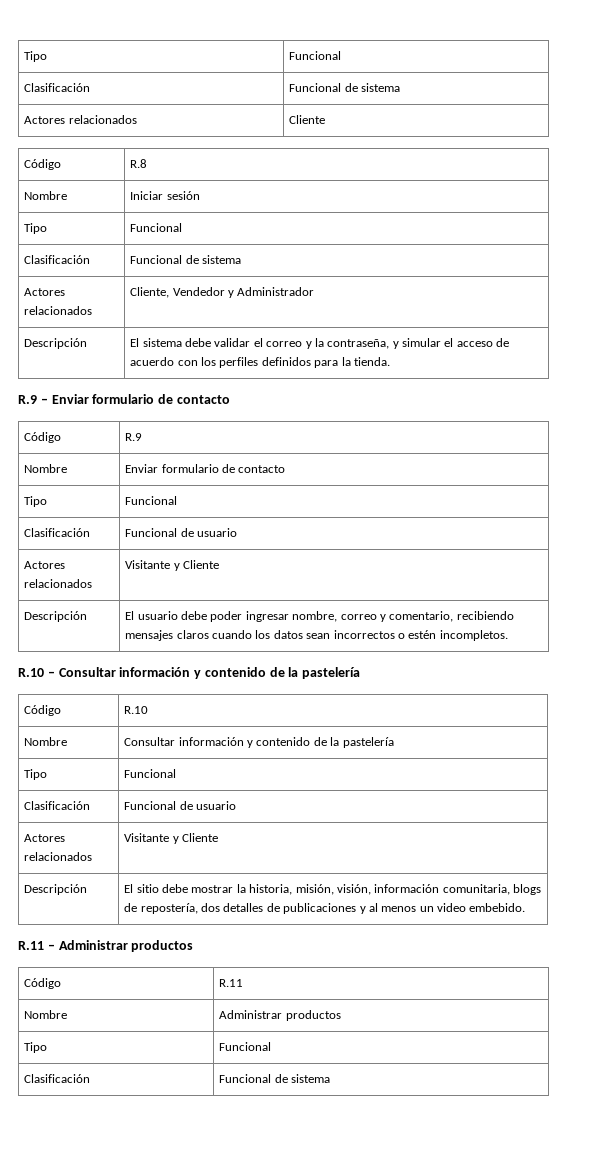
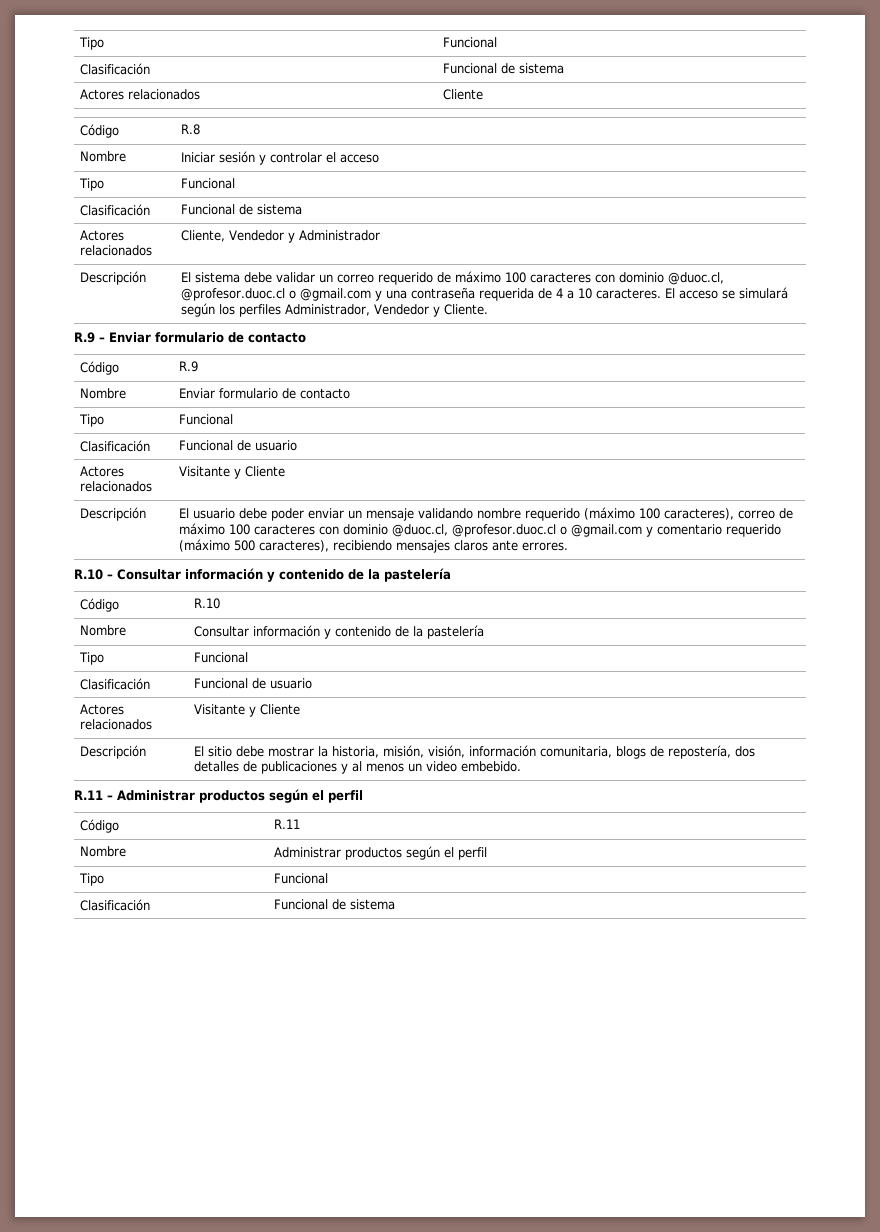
- Nombre | Iniciar sesión
+ Nombre | Iniciar sesión y controlar el acceso
- Descripción | El sistema debe validar el correo y la contraseña, y simular el acceso de acuerdo con los perfiles definidos para la tienda.
+ Descripción | El sistema debe validar un correo requerido de máximo 100 caracteres con dominio @duoc.cl, @profesor.duoc.cl o @gmail.com y una contraseña requerida de 4 a 10 caracteres. El acceso se simulará según los perfiles Administrador, Vendedor y Cliente.
- Descripción | El usuario debe poder ingresar nombre, correo y comentario, recibiendo mensajes claros cuando los datos sean incorrectos o estén incompletos.
+ Descripción | El usuario debe poder enviar un mensaje validando nombre requerido (máximo 100 caracteres), correo de máximo 100 caracteres con dominio @duoc.cl, @profesor.duoc.cl o @gmail.com y comentario requerido (máximo 500 caracteres), recibiendo mensajes claros ante errores.
- R.11 – Administrar productos
+ R.11 – Administrar productos según el perfil
- Nombre | Administrar productos
+ Nombre | Administrar productos según el perfil

